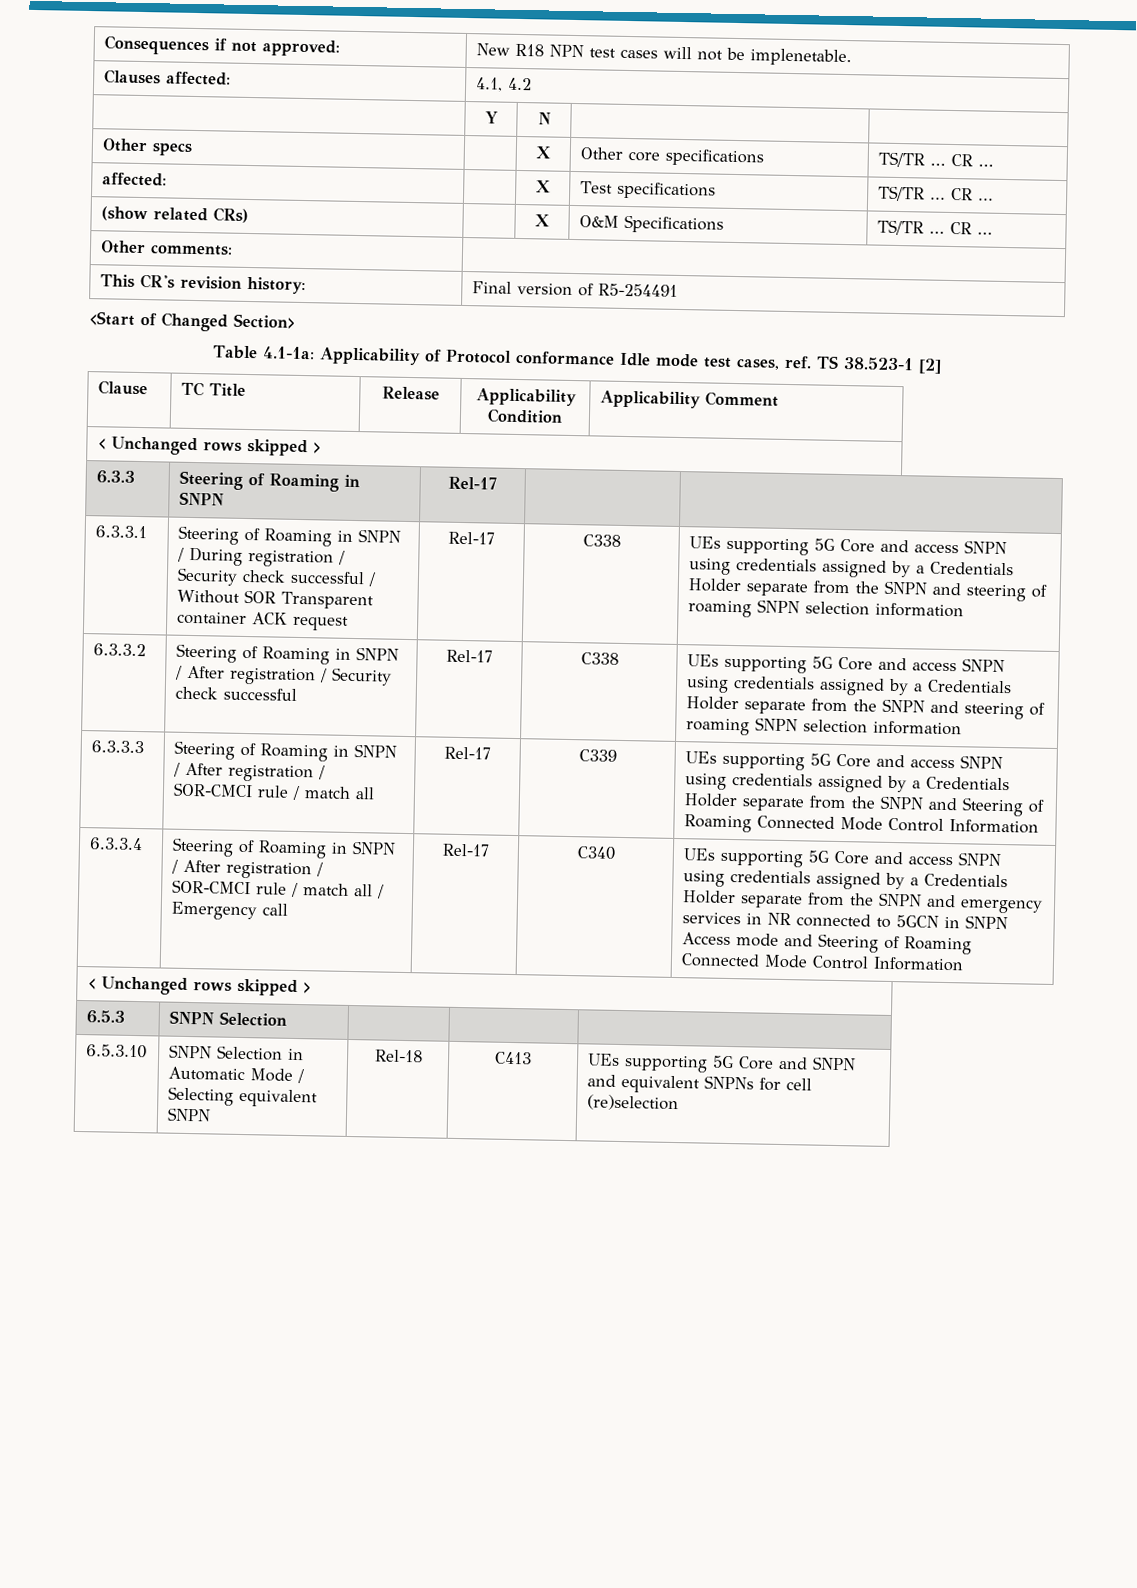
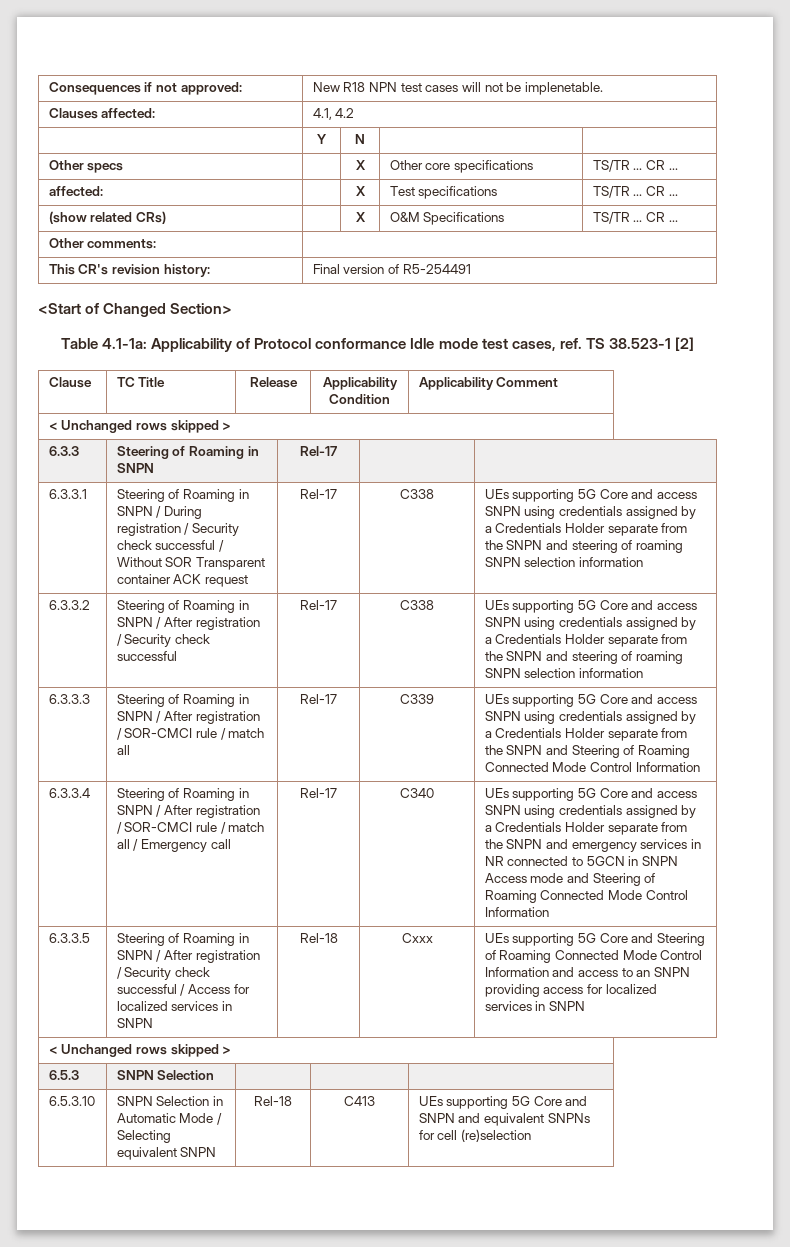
+ 6.3.3.5 | Steering of Roaming in SNPN / After registration / Security check successful / Access for localized services in SNPN | Rel-18 | Cxxx | UEs supporting 5G Core and Steering of Roaming Connected Mode Control Information and access to an SNPN providing access for localized services in SNPN

